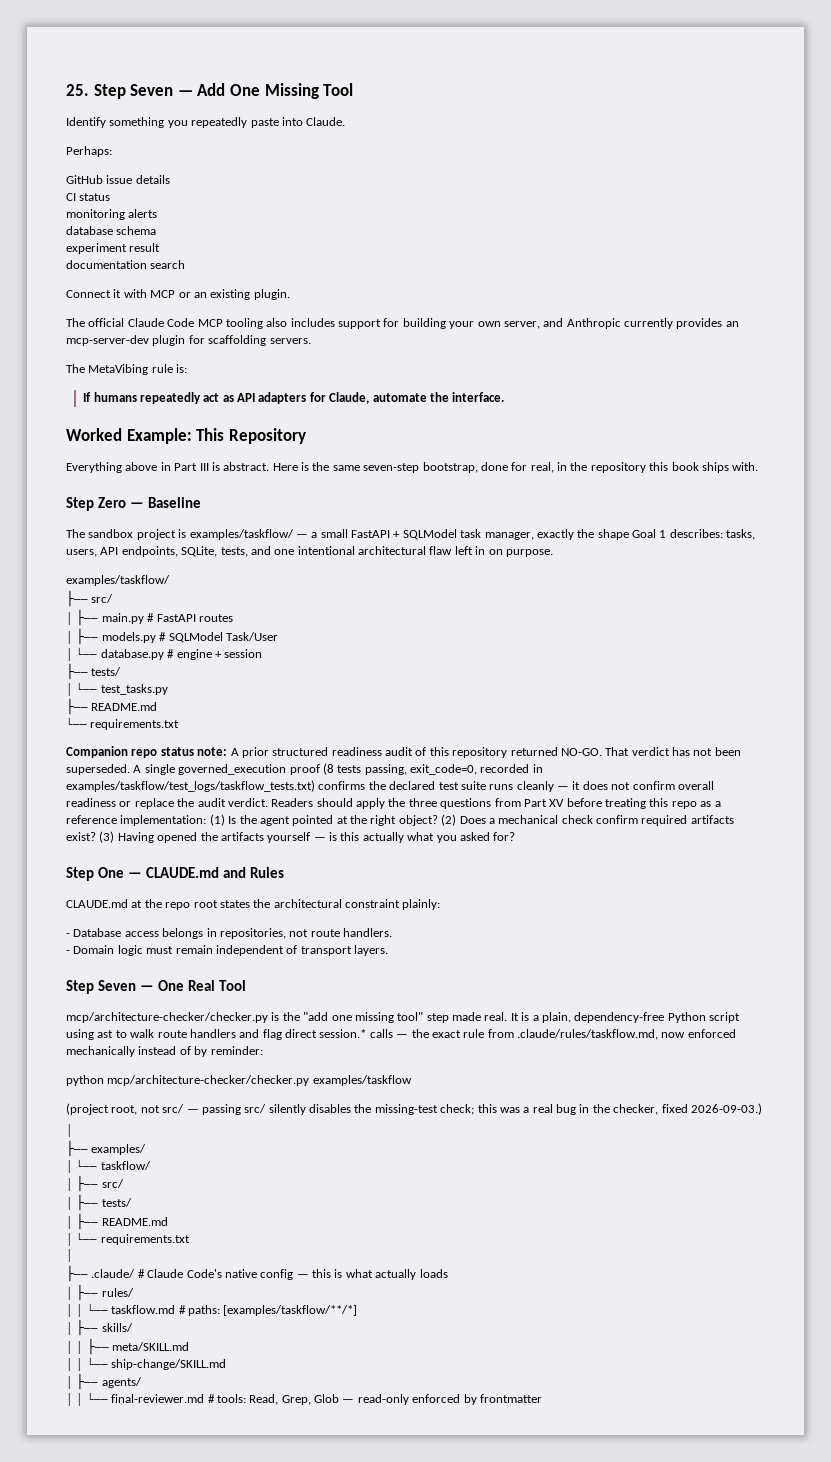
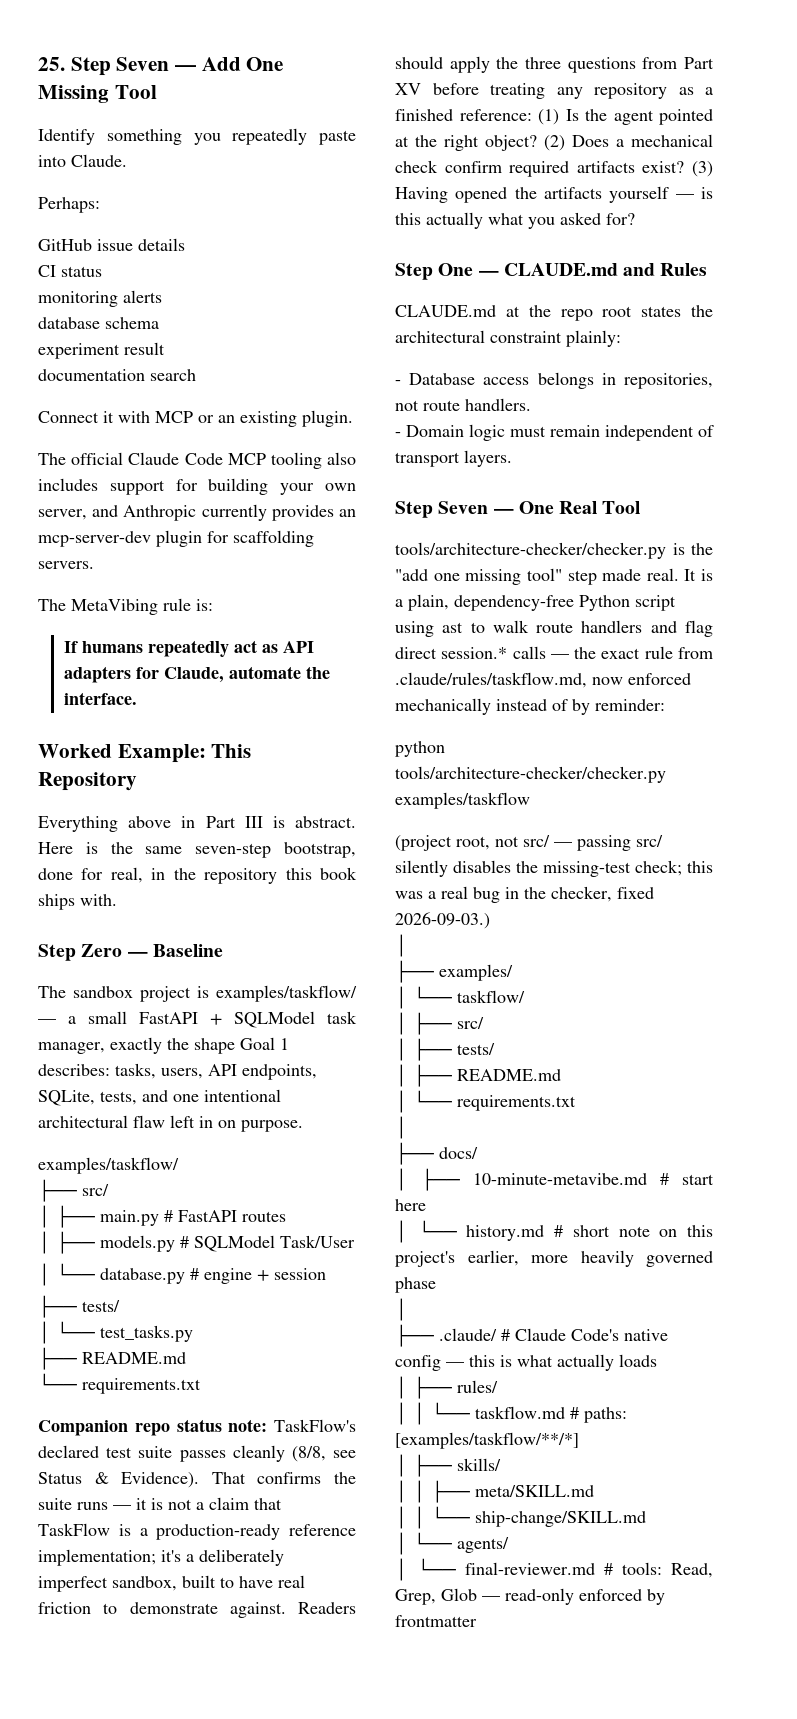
- Companion repo status note: A prior structured readiness audit of this repository returned NO-GO. That verdict has not been superseded. A single governed_execution proof (8 tests passing, exit_code=0, recorded in examples/taskflow/test_logs/taskflow_tests.txt) confirms the declared test suite runs cleanly — it does not confirm overall readiness or replace the audit verdict.
+ Companion repo status note: TaskFlow's declared test suite passes cleanly (8/8, see Status & Evidence). That confirms the suite runs — it is not a claim that TaskFlow is a production-ready reference implementation; it's a deliberately imperfect sandbox, built to have real friction to demonstrate against.
- Readers should apply the three questions from Part XV before treating this repo as a reference implementation: (1) Is the agent pointed at the right object?
+ Readers should apply the three questions from Part XV before treating any repository as a finished reference: (1) Is the agent pointed at the right object?
- mcp/architecture-checker/checker.py is the "add one missing tool" step made real.
+ tools/architecture-checker/checker.py is the "add one missing tool" step made real.
- python mcp/architecture-checker/checker.py examples/taskflow
+ python tools/architecture-checker/checker.py examples/taskflow
+ ├── docs/
+ │ ├── 10-minute-metavibe.md # start here
+ │ └── history.md # short note on this project's earlier, more heavily governed phase
+ │
- │ ├── agents/
+ │ └── agents/
- │ │ └── final-reviewer.md # tools: Read, Grep, Glob — read-only enforced by frontmatter
+ │ └── final-reviewer.md # tools: Read, Grep, Glob — read-only enforced by frontmatter

